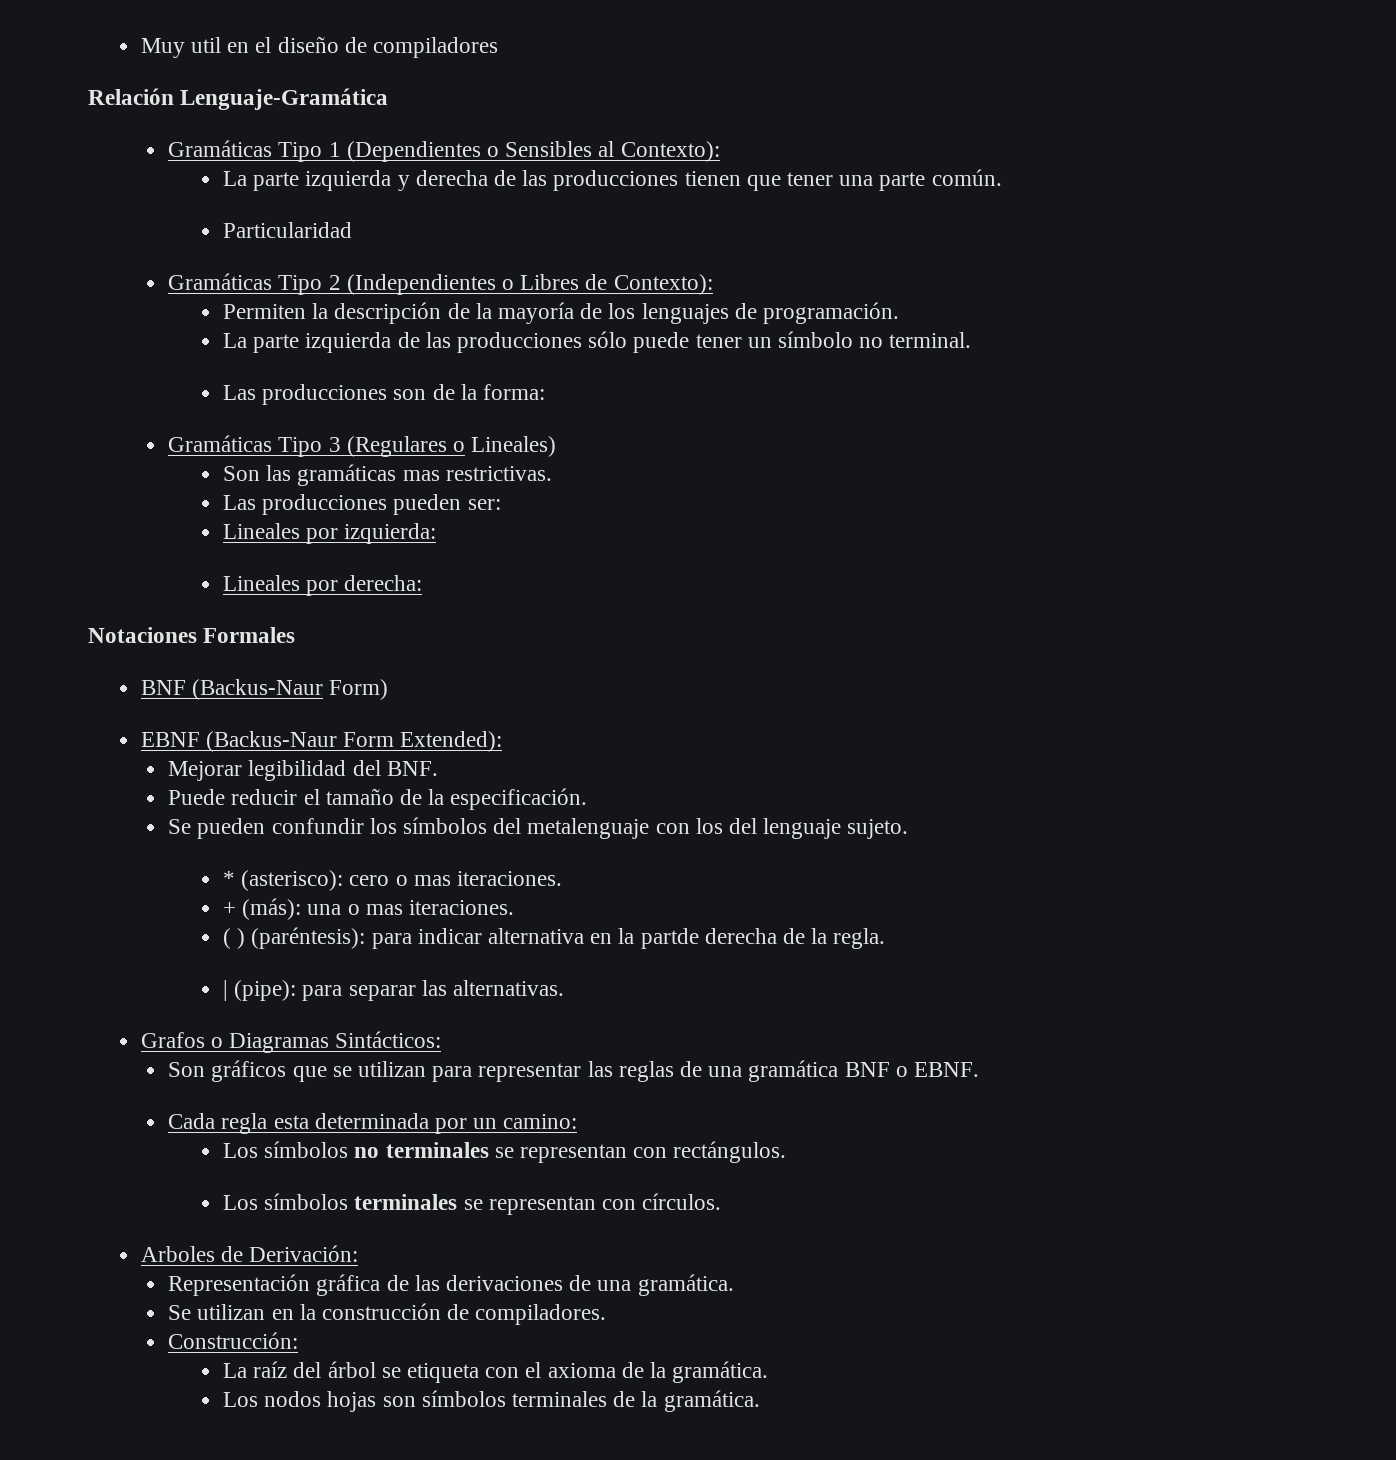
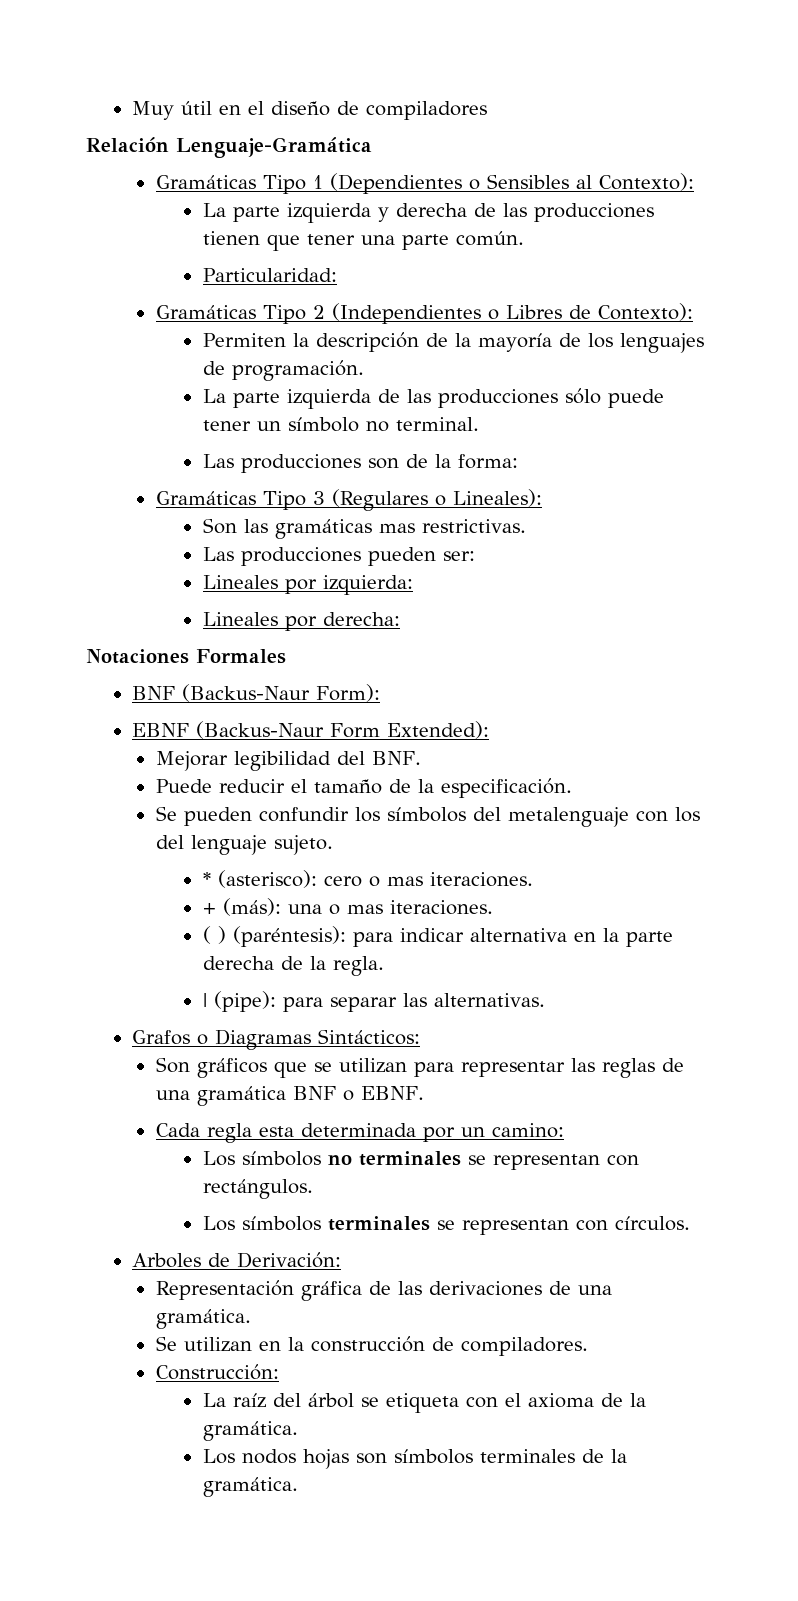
- Muy util en el diseño de compiladores
+ Muy útil en el diseño de compiladores
- Particularidad
+ Particularidad:
- Gramáticas Tipo 3 (Regulares o Lineales)
+ Gramáticas Tipo 3 (Regulares o Lineales):
- BNF (Backus-Naur Form)
+ BNF (Backus-Naur Form):
- ( ) (paréntesis): para indicar alternativa en la partde derecha de la regla.
+ ( ) (paréntesis): para indicar alternativa en la parte derecha de la regla.

